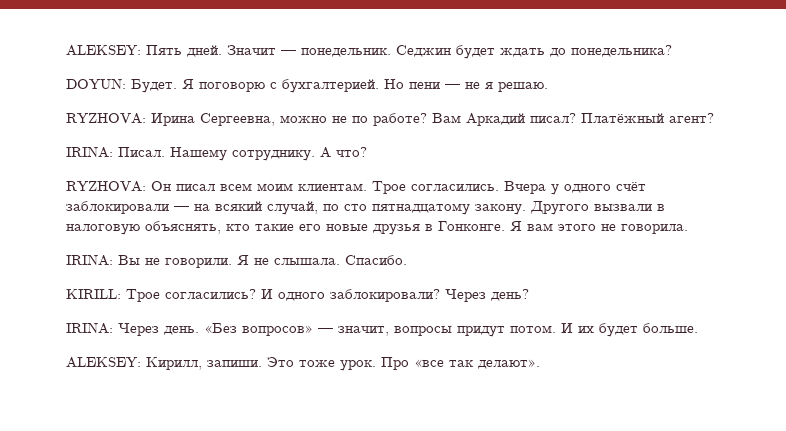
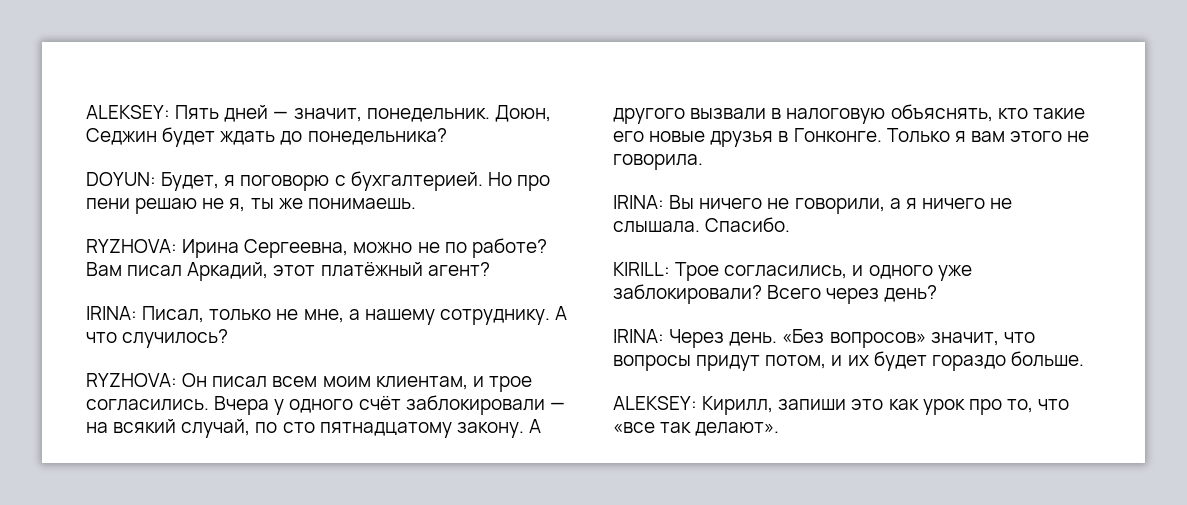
- ALEKSEY: Пять дней. Значит — понедельник. Седжин будет ждать до понедельника?
+ ALEKSEY: Пять дней — значит, понедельник. Доюн, Седжин будет ждать до понедельника?
- DOYUN: Будет. Я поговорю с бухгалтерией.
+ DOYUN: Будет, я поговорю с бухгалтерией.
- Но пени — не я решаю.
+ Но про пени решаю не я, ты же понимаешь.
- Вам Аркадий писал? Платёжный агент?
- IRINA: Писал. Нашему сотруднику. А что?
+ Вам писал Аркадий, этот платёжный агент?
+ IRINA: Писал, только не мне, а нашему сотруднику. А что случилось?
- RYZHOVA: Он писал всем моим клиентам. Трое согласились.
+ RYZHOVA: Он писал всем моим клиентам, и трое согласились.
- Другого вызвали в налоговую объяснять, кто такие его новые друзья в Гонконге.
+ А другого вызвали в налоговую объяснять, кто такие его новые друзья в Гонконге.
- Я вам этого не говорила.
+ Только я вам этого не говорила.
- IRINA: Вы не говорили. Я не слышала.
+ IRINA: Вы ничего не говорили, а я ничего не слышала.
- KIRILL: Трое согласились? И одного заблокировали? Через день?
+ KIRILL: Трое согласились, и одного уже заблокировали? Всего через день?
- «Без вопросов» — значит, вопросы придут потом. И их будет больше.
+ «Без вопросов» значит, что вопросы придут потом, и их будет гораздо больше.
- ALEKSEY: Кирилл, запиши. Это тоже урок. Про «все так делают».
+ ALEKSEY: Кирилл, запиши это как урок про то, что «все так делают».

